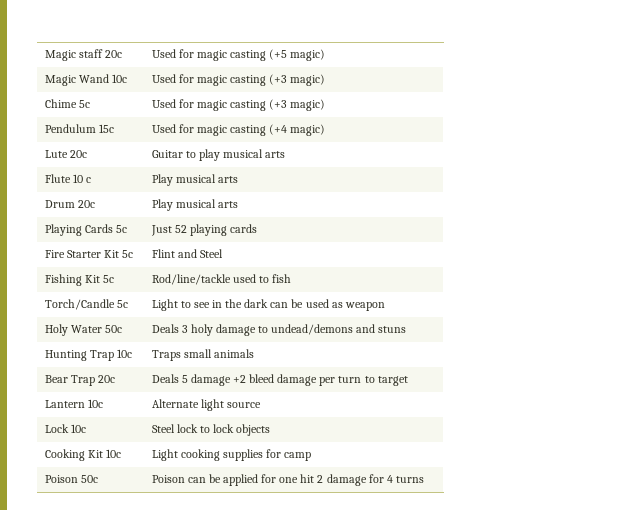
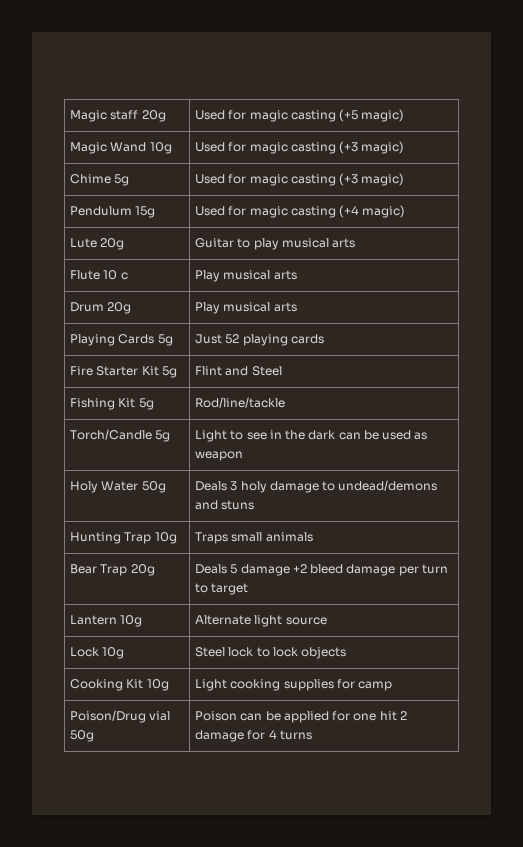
- Magic staff 20c | Used for magic casting (+5 magic)
+ Magic staff 20g | Used for magic casting (+5 magic)
- Magic Wand 10c | Used for magic casting (+3 magic)
+ Magic Wand 10g | Used for magic casting (+3 magic)
- Chime 5c | Used for magic casting (+3 magic)
+ Chime 5g | Used for magic casting (+3 magic)
- Pendulum 15c | Used for magic casting (+4 magic)
+ Pendulum 15g | Used for magic casting (+4 magic)
- Lute 20c | Guitar to play musical arts
+ Lute 20g | Guitar to play musical arts
- Drum 20c | Play musical arts
+ Drum 20g | Play musical arts
- Playing Cards 5c | Just 52 playing cards
+ Playing Cards 5g | Just 52 playing cards
- Fire Starter Kit 5c | Flint and Steel
+ Fire Starter Kit 5g | Flint and Steel
- Fishing Kit 5c | Rod/line/tackle used to fish
+ Fishing Kit 5g | Rod/line/tackle
- Torch/Candle 5c | Light to see in the dark can be used as weapon
+ Torch/Candle 5g | Light to see in the dark can be used as weapon
- Holy Water 50c | Deals 3 holy damage to undead/demons and stuns
+ Holy Water 50g | Deals 3 holy damage to undead/demons and stuns
- Hunting Trap 10c | Traps small animals
+ Hunting Trap 10g | Traps small animals
- Bear Trap 20c | Deals 5 damage +2 bleed damage per turn to target
+ Bear Trap 20g | Deals 5 damage +2 bleed damage per turn to target
- Lantern 10c | Alternate light source
+ Lantern 10g | Alternate light source
- Lock 10c | Steel lock to lock objects
+ Lock 10g | Steel lock to lock objects
- Cooking Kit 10c | Light cooking supplies for camp
+ Cooking Kit 10g | Light cooking supplies for camp
- Poison 50c | Poison can be applied for one hit 2 damage for 4 turns
+ Poison/Drug vial 50g | Poison can be applied for one hit 2 damage for 4 turns

